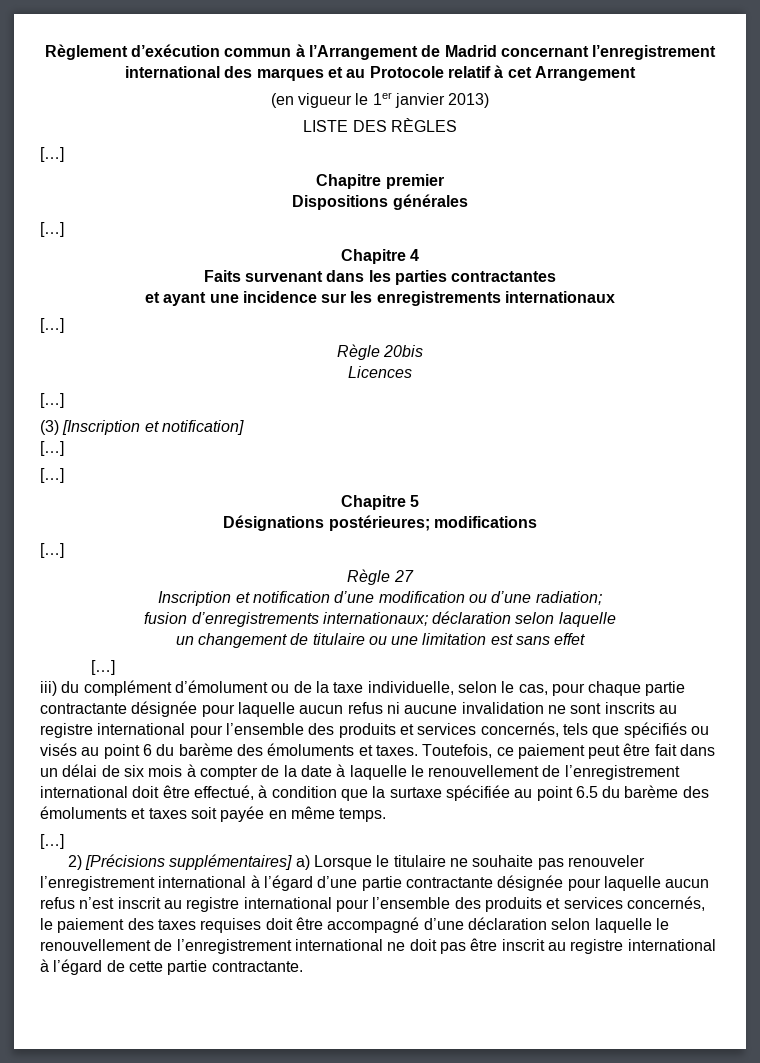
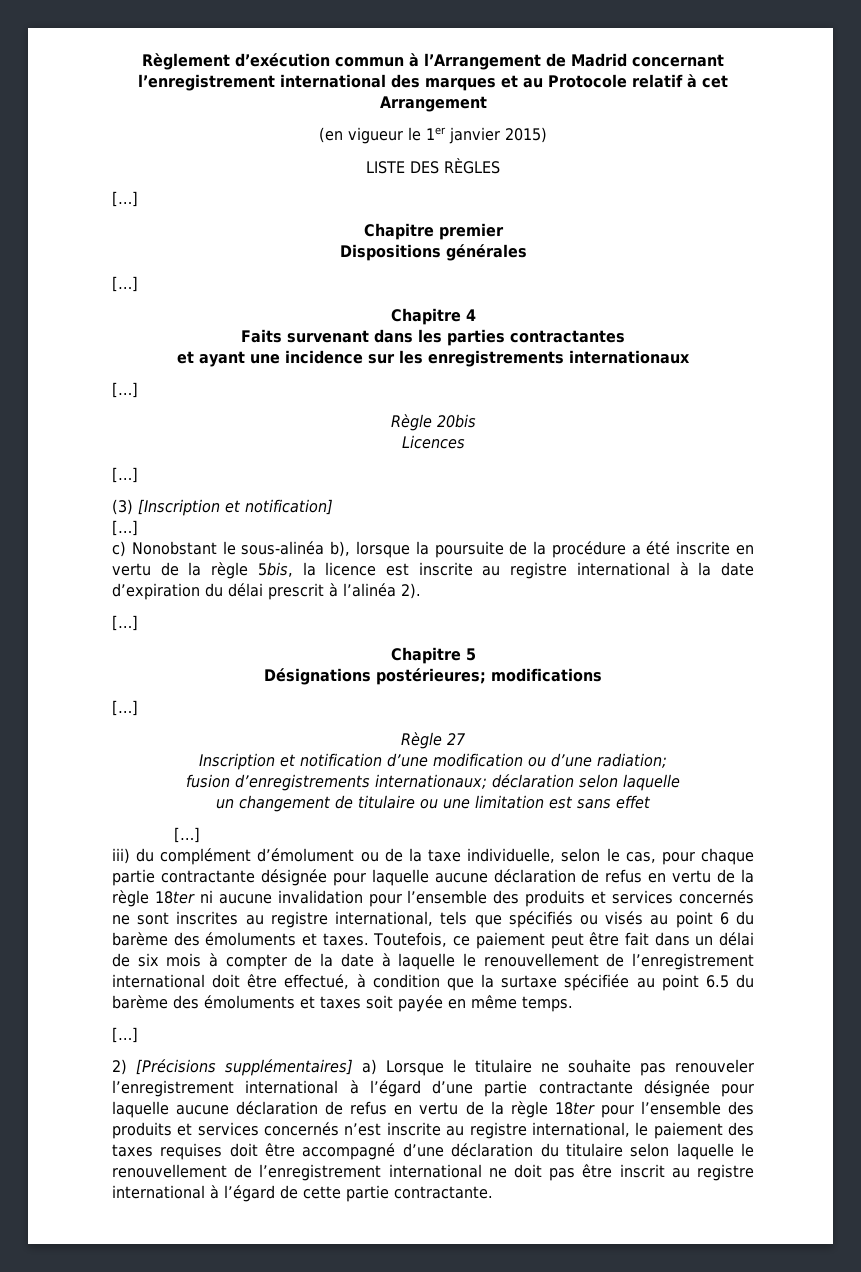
- (en vigueur le 1er janvier 2013)
+ (en vigueur le 1er janvier 2015)
+ c) Nonobstant le sous-alinéa b), lorsque la poursuite de la procédure a été inscrite en vertu de la règle 5bis, la licence est inscrite au registre international à la date d’expiration du délai prescrit à l’alinéa 2).
- iii) du complément d’émolument ou de la taxe individuelle, selon le cas, pour chaque partie contractante désignée pour laquelle aucun refus ni aucune invalidation ne sont inscrits au registre international pour l’ensemble des produits et services concernés, tels que spécifiés ou visés au point 6 du barème des émoluments et taxes.
+ iii) du complément d’émolument ou de la taxe individuelle, selon le cas, pour chaque partie contractante désignée pour laquelle aucune déclaration de refus en vertu de la règle 18ter ni aucune invalidation pour l’ensemble des produits et services concernés ne sont inscrites au registre international, tels que spécifiés ou visés au point 6 du barème des émoluments et taxes.
- 2) [Précisions supplémentaires] a) Lorsque le titulaire ne souhaite pas renouveler l’enregistrement international à l’égard d’une partie contractante désignée pour laquelle aucun refus n’est inscrit au registre international pour l’ensemble des produits et services concernés, le paiement des taxes requises doit être accompagné d’une déclaration selon laquelle le renouvellement de l’enregistrement international ne doit pas être inscrit au registre international à l’égard de cette partie contractante.
+ 2) [Précisions supplémentaires] a) Lorsque le titulaire ne souhaite pas renouveler l’enregistrement international à l’égard d’une partie contractante désignée pour laquelle aucune déclaration de refus en vertu de la règle 18ter pour l’ensemble des produits et services concernés n’est inscrite au registre international, le paiement des taxes requises doit être accompagné d’une déclaration du titulaire selon laquelle le renouvellement de l’enregistrement international ne doit pas être inscrit au registre international à l’égard de cette partie contractante.

